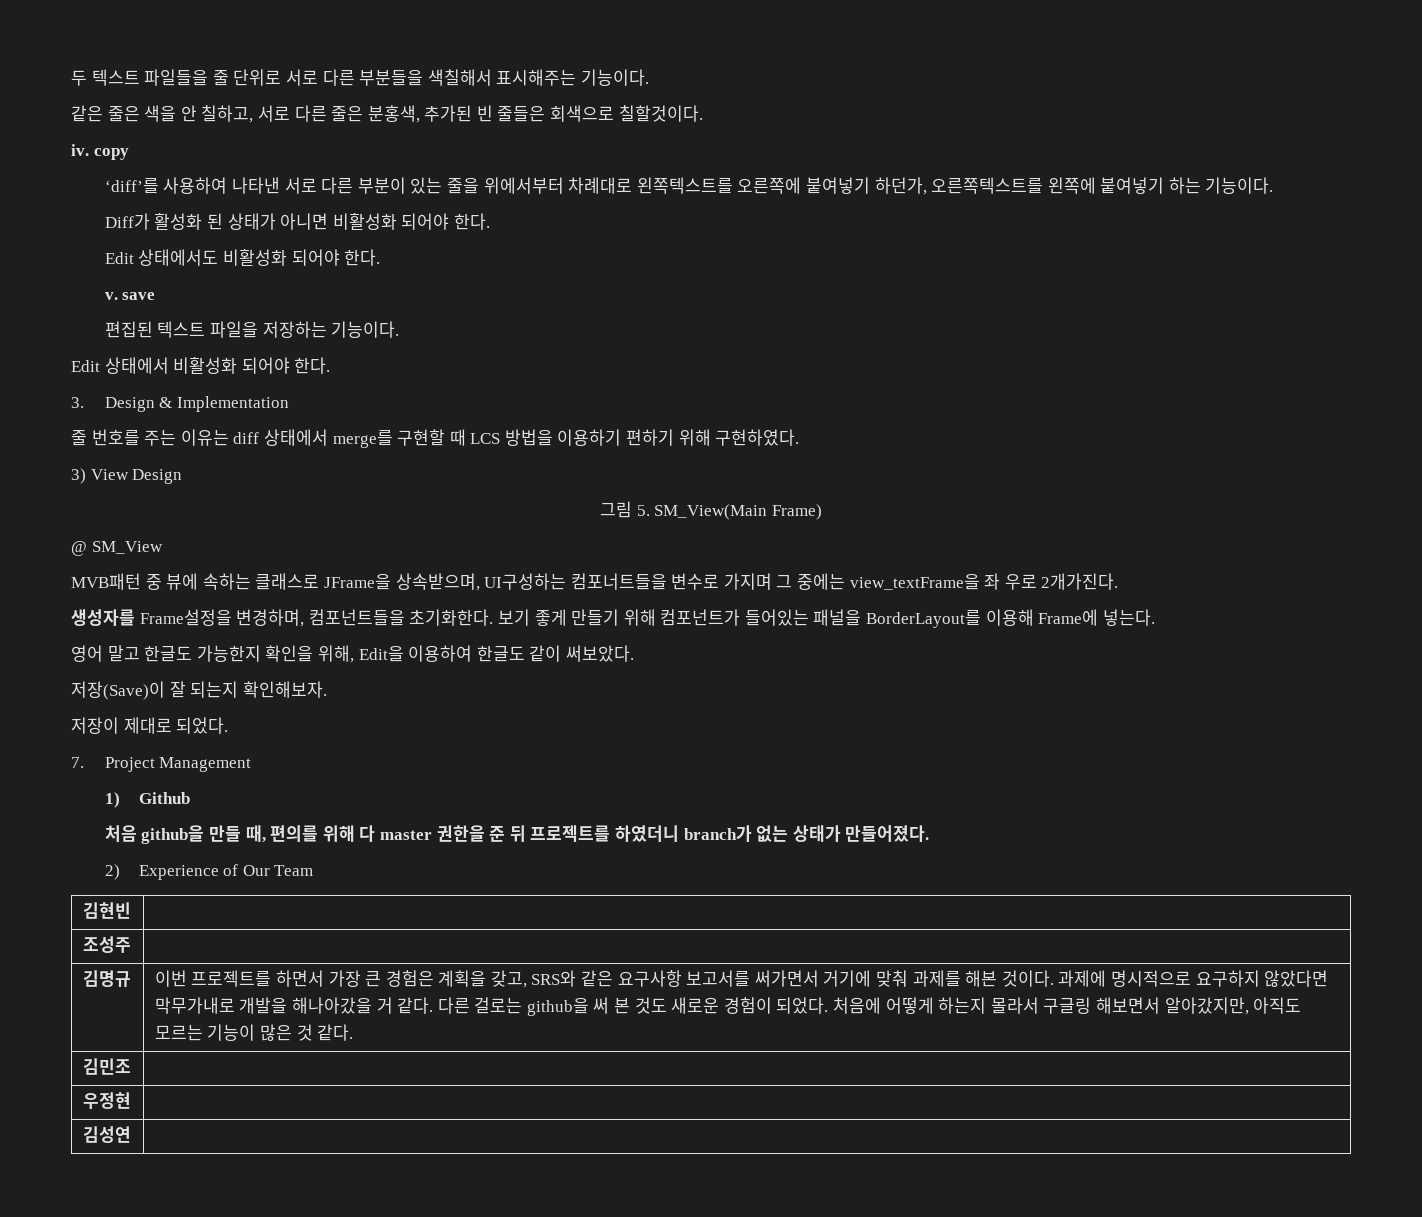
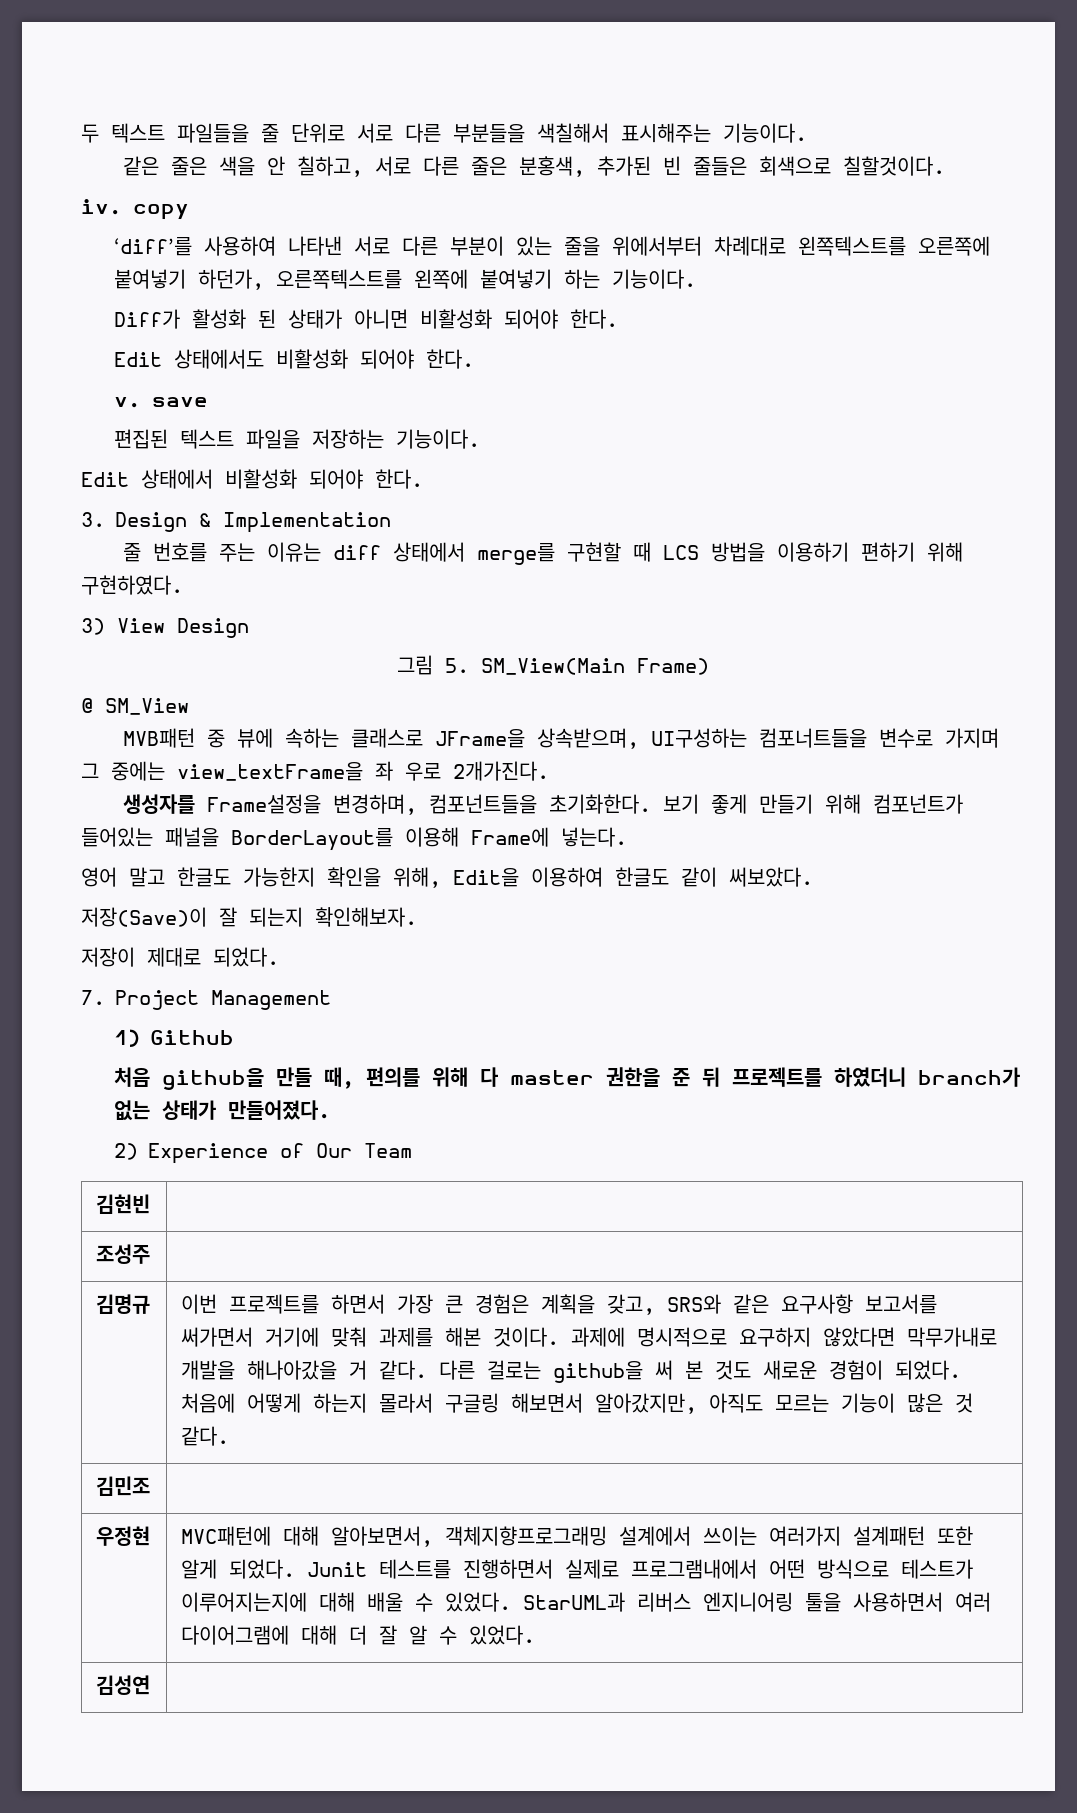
- 우정현 |
+ 우정현 | MVC패턴에 대해 알아보면서, 객체지향프로그래밍 설계에서 쓰이는 여러가지 설계패턴 또한 알게 되었다. Junit 테스트를 진행하면서 실제로 프로그램내에서 어떤 방식으로 테스트가 이루어지는지에 대해 배울 수 있었다. StarUML과 리버스 엔지니어링 툴을 사용하면서 여러 다이어그램에 대해 더 잘 알 수 있었다.

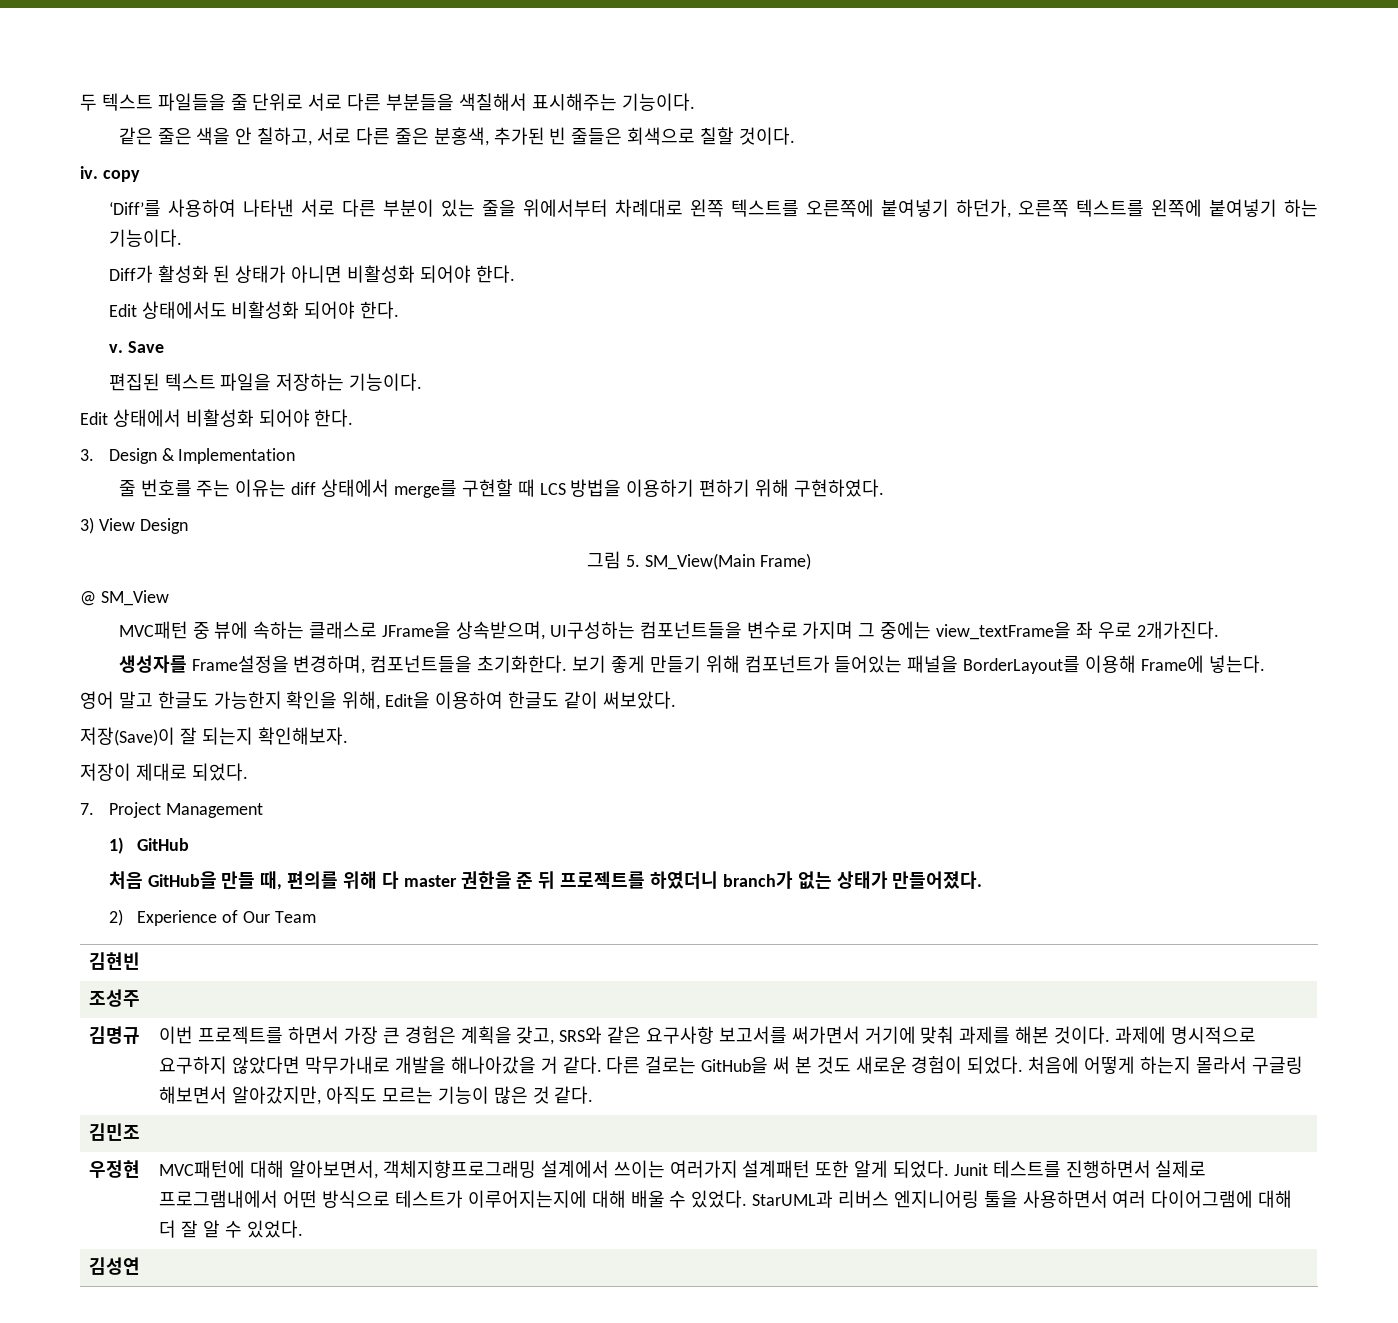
- 같은 줄은 색을 안 칠하고, 서로 다른 줄은 분홍색, 추가된 빈 줄들은 회색으로 칠할것이다.
+ 같은 줄은 색을 안 칠하고, 서로 다른 줄은 분홍색, 추가된 빈 줄들은 회색으로 칠할 것이다.
- ‘diff’를 사용하여 나타낸 서로 다른 부분이 있는 줄을 위에서부터 차례대로 왼쪽텍스트를 오른쪽에 붙여넣기 하던가, 오른쪽텍스트를 왼쪽에 붙여넣기 하는 기능이다.
+ ‘Diff’를 사용하여 나타낸 서로 다른 부분이 있는 줄을 위에서부터 차례대로 왼쪽 텍스트를 오른쪽에 붙여넣기 하던가, 오른쪽 텍스트를 왼쪽에 붙여넣기 하는 기능이다.
- v. save
+ v. Save
- MVB패턴 중 뷰에 속하는 클래스로 JFrame을 상속받으며, UI구성하는 컴포너트들을 변수로 가지며 그 중에는 view_textFrame을 좌 우로 2개가진다.
+ MVC패턴 중 뷰에 속하는 클래스로 JFrame을 상속받으며, UI구성하는 컴포넌트들을 변수로 가지며 그 중에는 view_textFrame을 좌 우로 2개가진다.
- 1) Github
+ 1) GitHub
- 처음 github을 만들 때, 편의를 위해 다 master 권한을 준 뒤 프로젝트를 하였더니 branch가 없는 상태가 만들어졌다.
+ 처음 GitHub을 만들 때, 편의를 위해 다 master 권한을 준 뒤 프로젝트를 하였더니 branch가 없는 상태가 만들어졌다.
- 다른 걸로는 github을 써 본 것도 새로운 경험이 되었다.
+ 다른 걸로는 GitHub을 써 본 것도 새로운 경험이 되었다.

